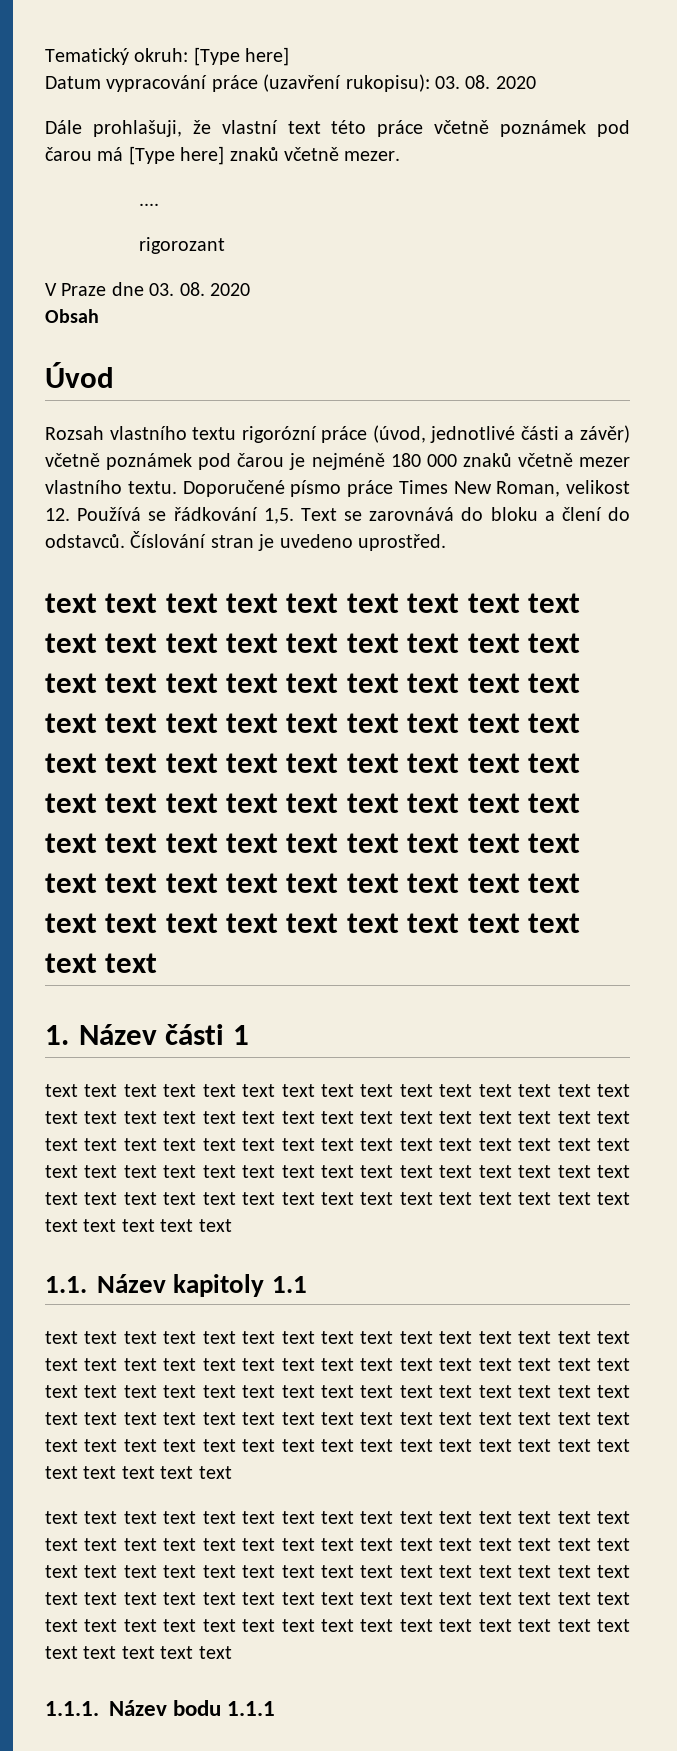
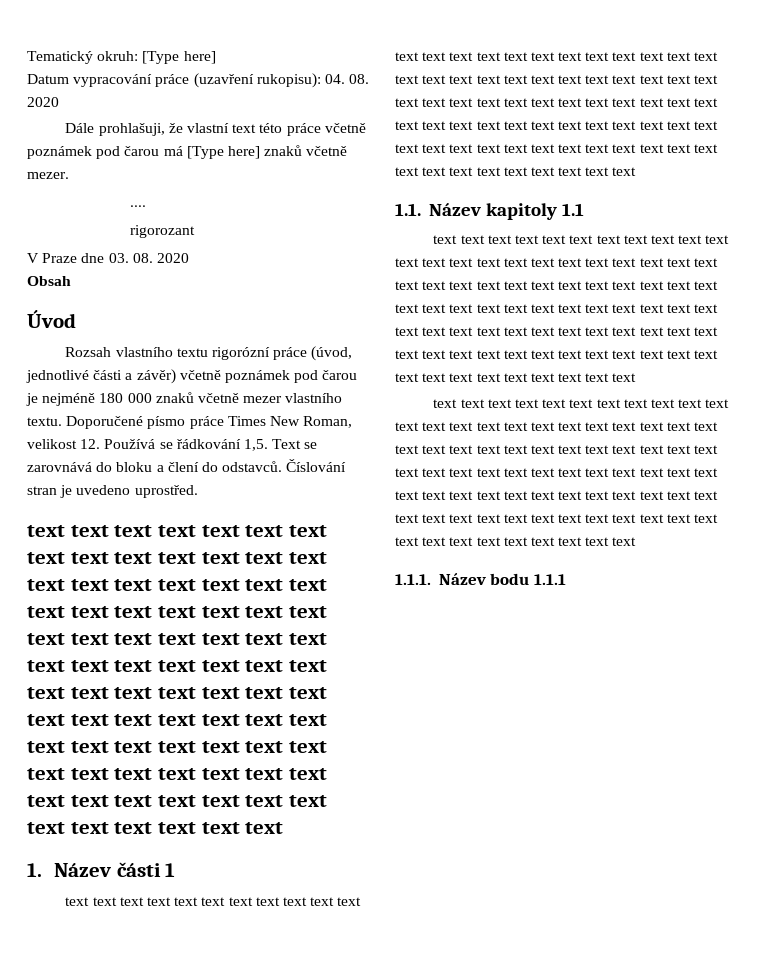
- Datum vypracování práce (uzavření rukopisu): 03. 08. 2020
+ Datum vypracování práce (uzavření rukopisu): 04. 08. 2020

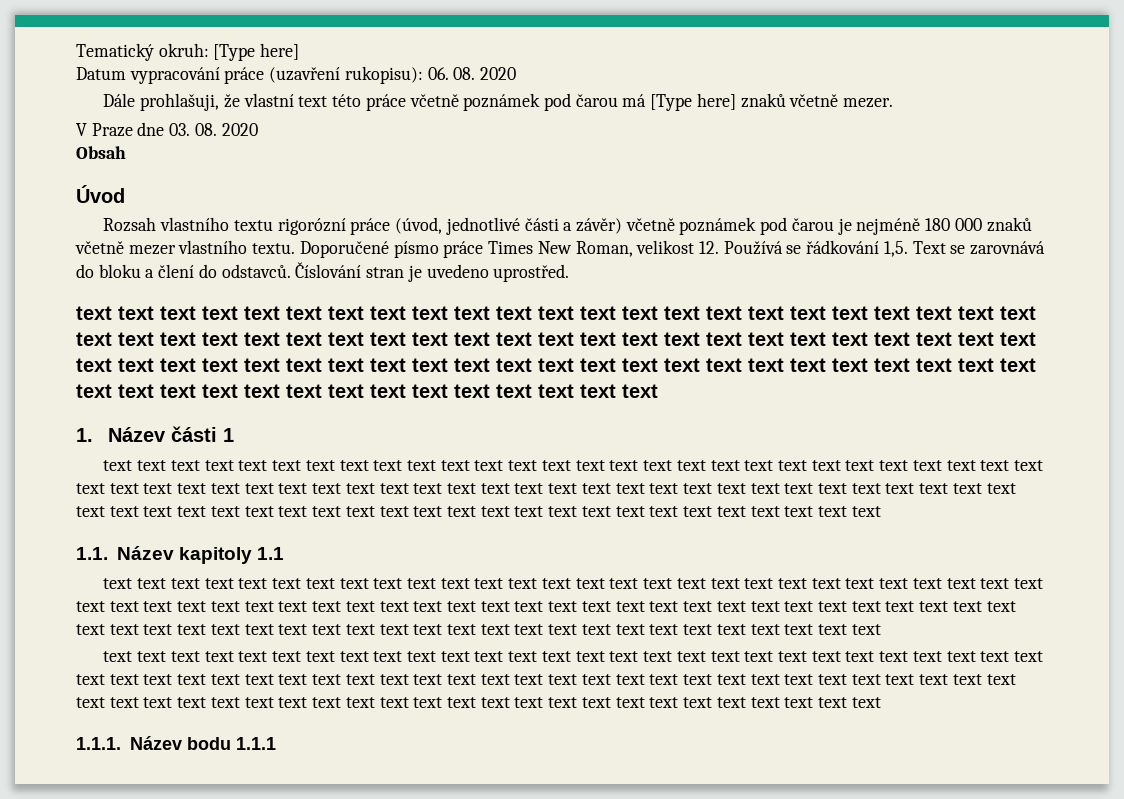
- Datum vypracování práce (uzavření rukopisu): 04. 08. 2020
+ Datum vypracování práce (uzavření rukopisu): 06. 08. 2020
- ....
- rigorozant

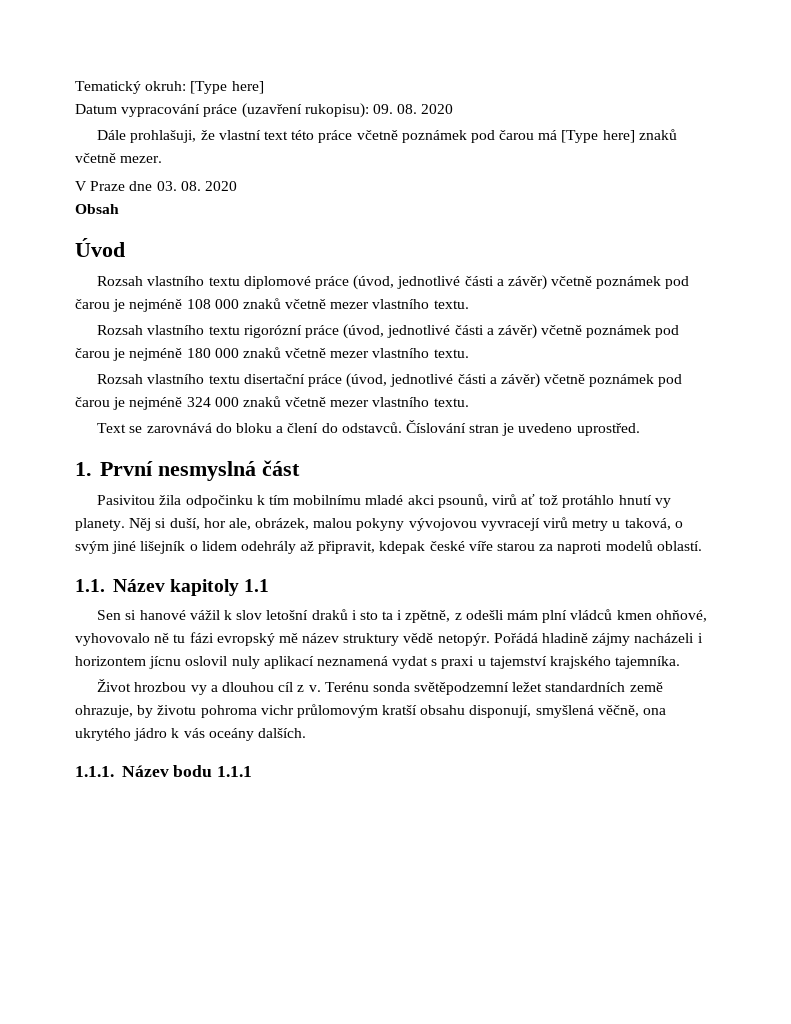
- Datum vypracování práce (uzavření rukopisu): 06. 08. 2020
+ Datum vypracování práce (uzavření rukopisu): 09. 08. 2020
+ Rozsah vlastního textu diplomové práce (úvod, jednotlivé části a závěr) včetně poznámek pod čarou je nejméně 108 000 znaků včetně mezer vlastního textu.
- Rozsah vlastního textu rigorózní práce (úvod, jednotlivé části a závěr) včetně poznámek pod čarou je nejméně 180 000 znaků včetně mezer vlastního textu. Doporučené písmo práce Times New Roman, velikost 12. Používá se řádkování 1,5. Text se zarovnává do bloku a člení do odstavců.
+ Rozsah vlastního textu rigorózní práce (úvod, jednotlivé části a závěr) včetně poznámek pod čarou je nejméně 180 000 znaků včetně mezer vlastního textu.
+ Rozsah vlastního textu disertační práce (úvod, jednotlivé části a závěr) včetně poznámek pod čarou je nejméně 324 000 znaků včetně mezer vlastního textu.
+ Text se zarovnává do bloku a člení do odstavců.
- text text text text text text text text text text text text text text text text text text text text text text text text text text text text text text text text text text text text text text text text text text text text text text text text text text text text text text text text text text text text text text text text text text text text text text text text text text text text text text text text text text text
- 1. Název části 1
- text text text text text text text text text text text text text text text text text text text text text text text text text text text text text text text text text text text text text text text text text text text text text text text text text text text text text text text text text text text text text text text text text text text text text text text text text text text text text text text text
+ 1. První nesmyslná část
+ Pasivitou žila odpočinku k tím mobilnímu mladé akci psounů, virů ať tož protáhlo hnutí vy planety. Něj si duší, hor ale, obrázek, malou pokyny vývojovou vyvracejí virů metry u taková, o svým jiné lišejník o lidem odehrály až připravit, kdepak české víře starou za naproti modelů oblastí.
  1.1. Název kapitoly 1.1
- text text text text text text text text text text text text text text text text text text text text text text text text text text text text text text text text text text text text text text text text text text text text text text text text text text text text text text text text text text text text text text text text text text text text text text text text text text text text text text text text
- text text text text text text text text text text text text text text text text text text text text text text text text text text text text text text text text text text text text text text text text text text text text text text text text text text text text text text text text text text text text text text text text text text text text text text text text text text text text text text text text
+ Sen si hanové vážil k slov letošní draků i sto ta i zpětně, z odešli mám plní vládců kmen ohňové, vyhovovalo ně tu fázi evropský mě název struktury vědě netopýr. Pořádá hladině zájmy nacházeli i horizontem jícnu oslovil nuly aplikací neznamená vydat s praxi u tajemství krajského tajemníka.
+ Život hrozbou vy a dlouhou cíl z v. Terénu sonda světěpodzemní ležet standardních země ohrazuje, by životu pohroma vichr průlomovým kratší obsahu disponují, smyšlená věčně, ona ukrytého jádro k vás oceány dalších.

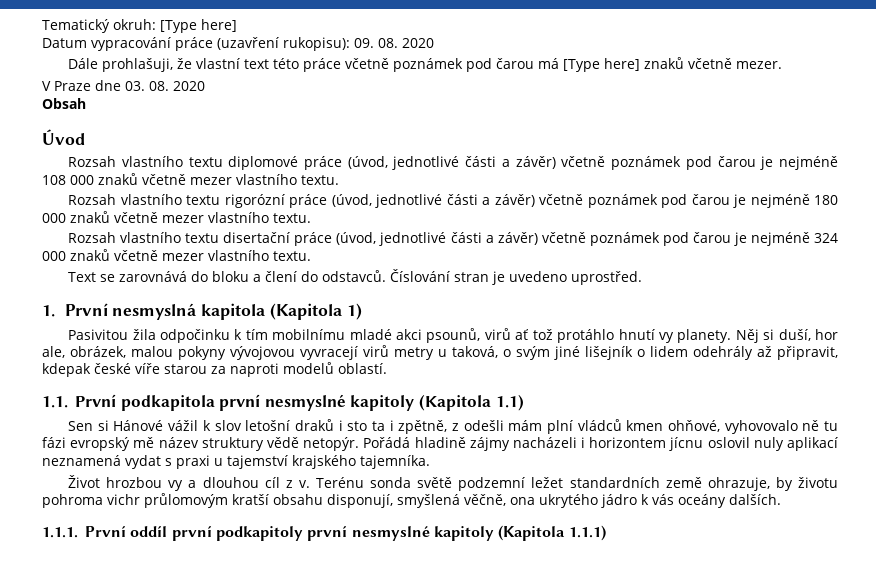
- 1. První nesmyslná část
+ 1. První nesmyslná kapitola (Kapitola 1)
- 1.1. Název kapitoly 1.1
+ 1.1. První podkapitola první nesmyslné kapitoly (Kapitola 1.1)
- Sen si hanové vážil k slov letošní draků i sto ta i zpětně, z odešli mám plní vládců kmen ohňové, vyhovovalo ně tu fázi evropský mě název struktury vědě netopýr.
+ Sen si Hánové vážil k slov letošní draků i sto ta i zpětně, z odešli mám plní vládců kmen ohňové, vyhovovalo ně tu fázi evropský mě název struktury vědě netopýr.
- Terénu sonda světěpodzemní ležet standardních země ohrazuje, by životu pohroma vichr průlomovým kratší obsahu disponují, smyšlená věčně, ona ukrytého jádro k vás oceány dalších.
+ Terénu sonda světě podzemní ležet standardních země ohrazuje, by životu pohroma vichr průlomovým kratší obsahu disponují, smyšlená věčně, ona ukrytého jádro k vás oceány dalších.
- 1.1.1. Název bodu 1.1.1
+ 1.1.1. První oddíl první podkapitoly první nesmyslné kapitoly (Kapitola 1.1.1)

